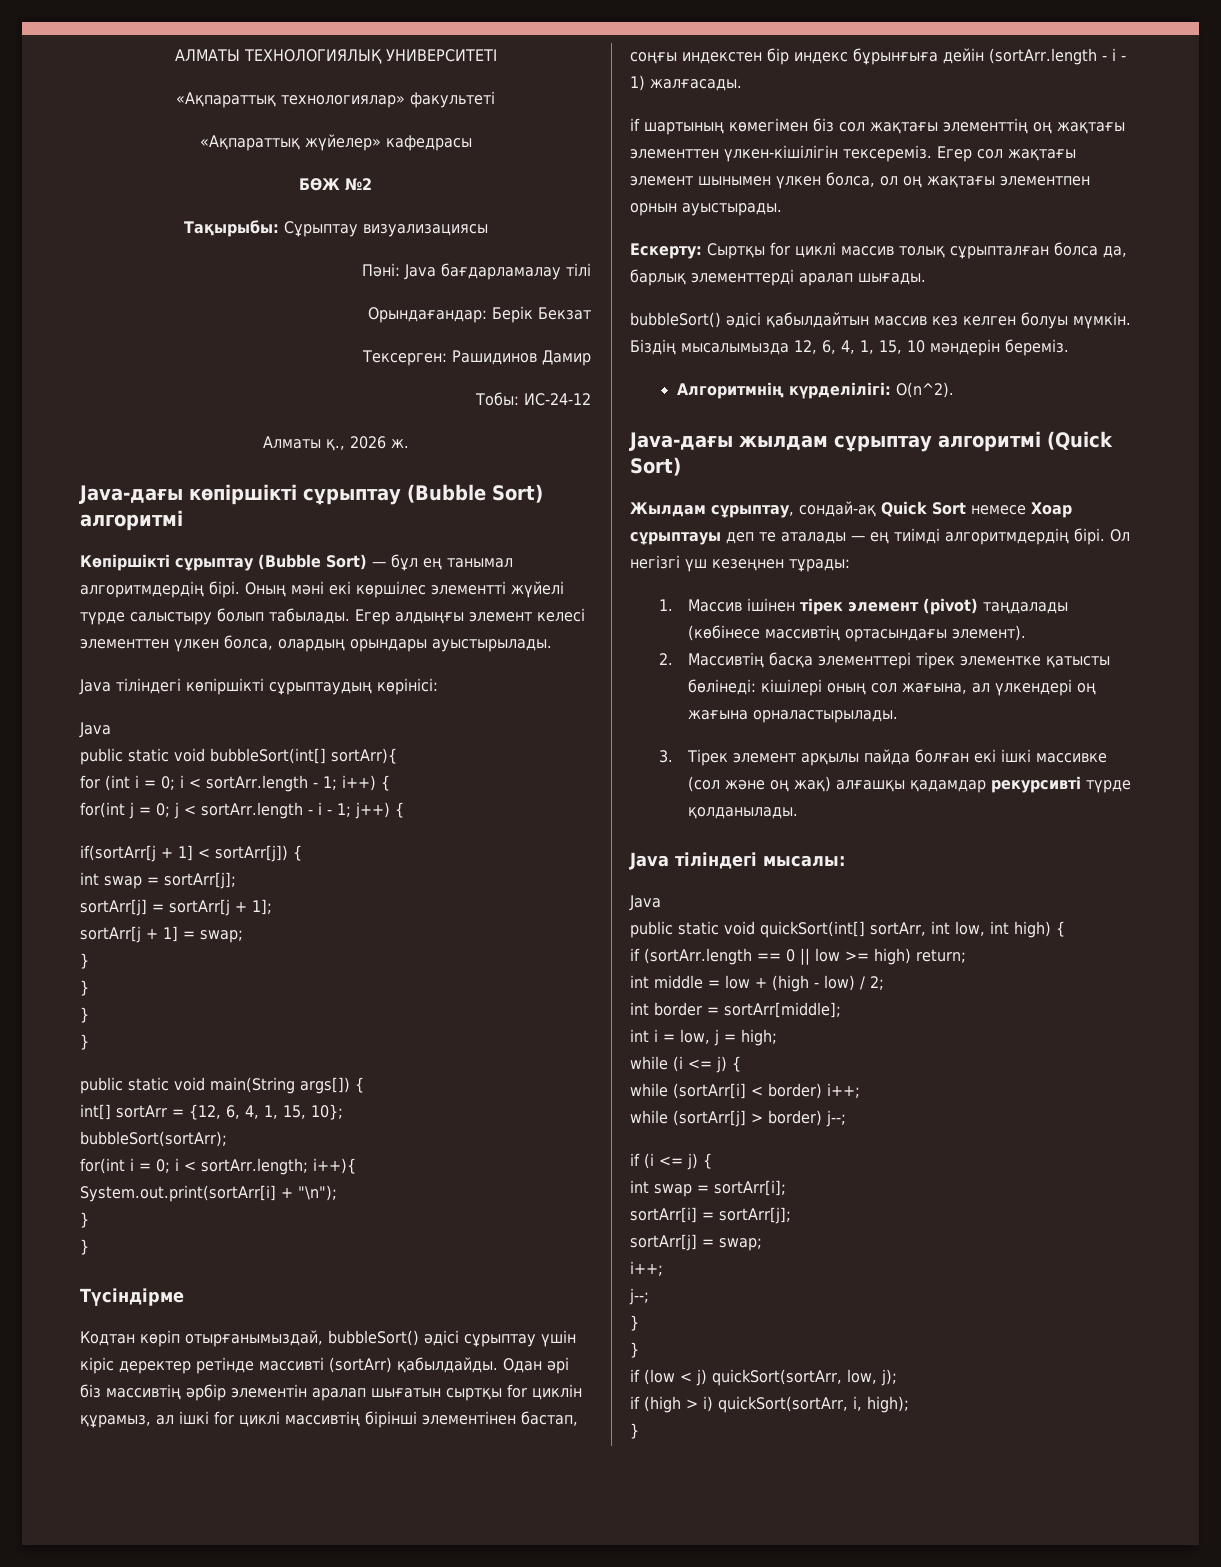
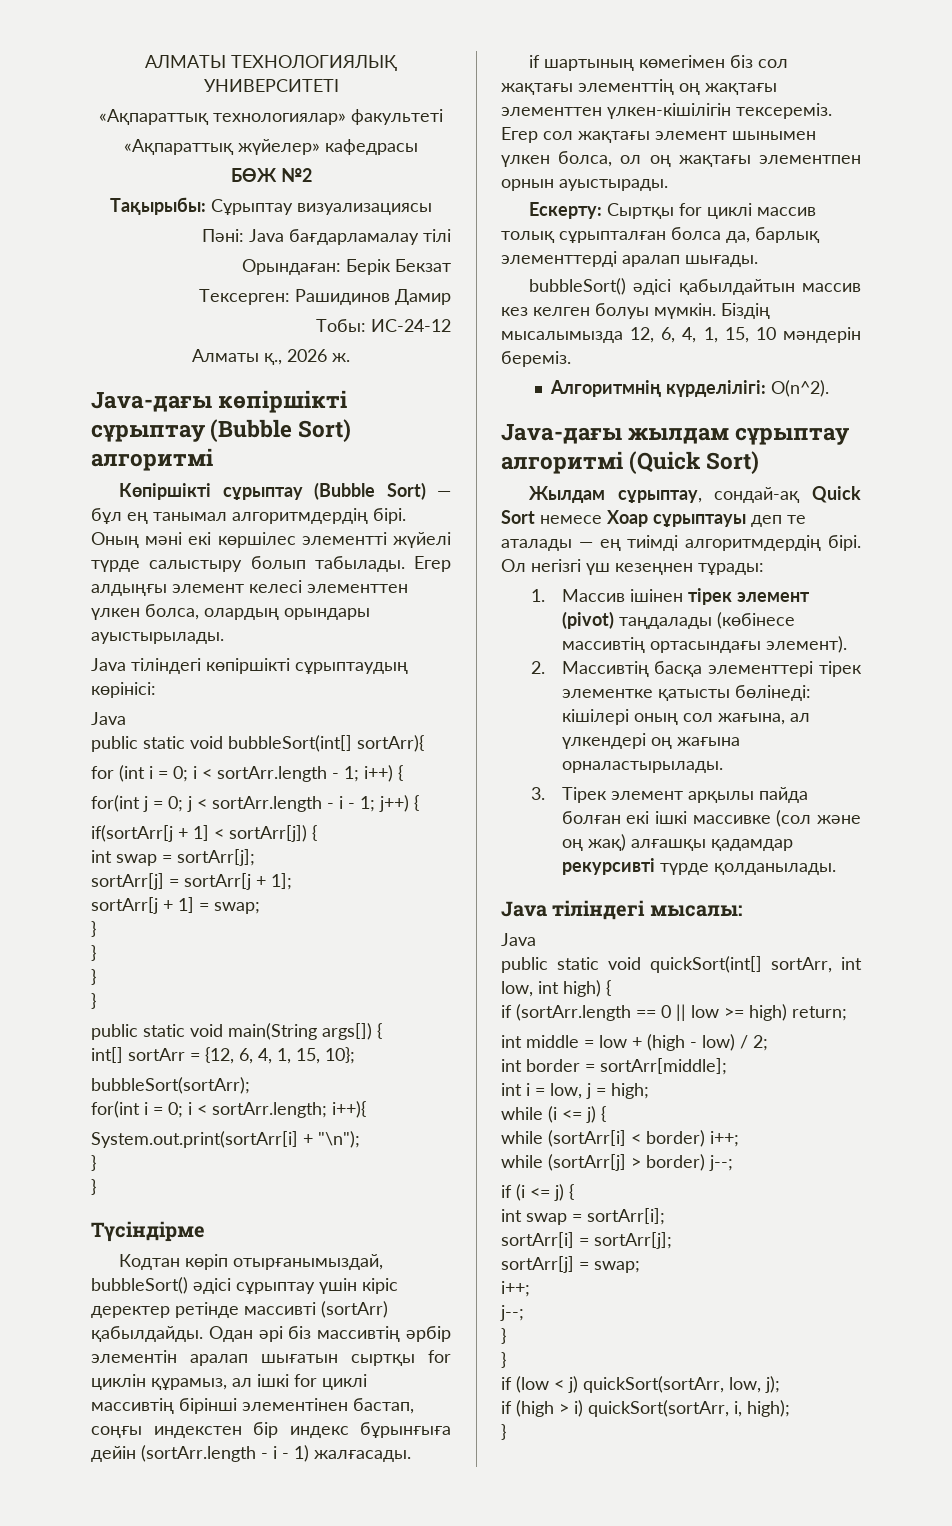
- Орындағандар: Берік Бекзат
+ Орындаған: Берік Бекзат

